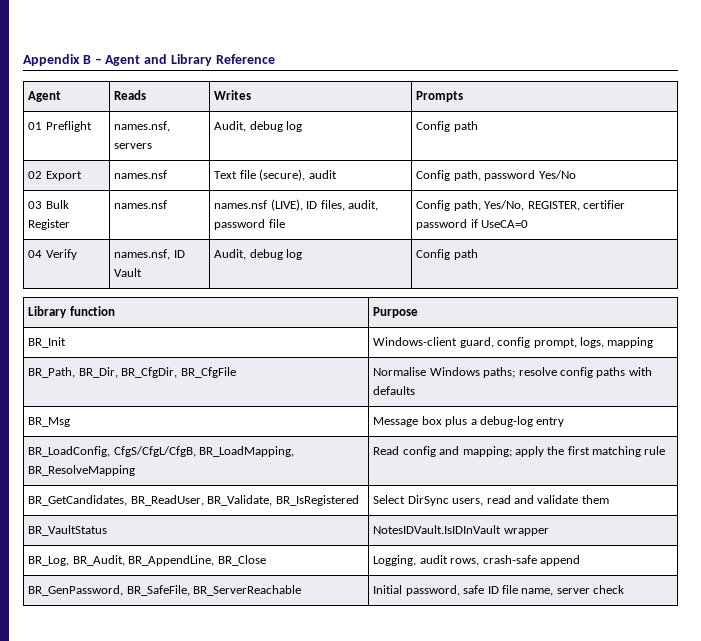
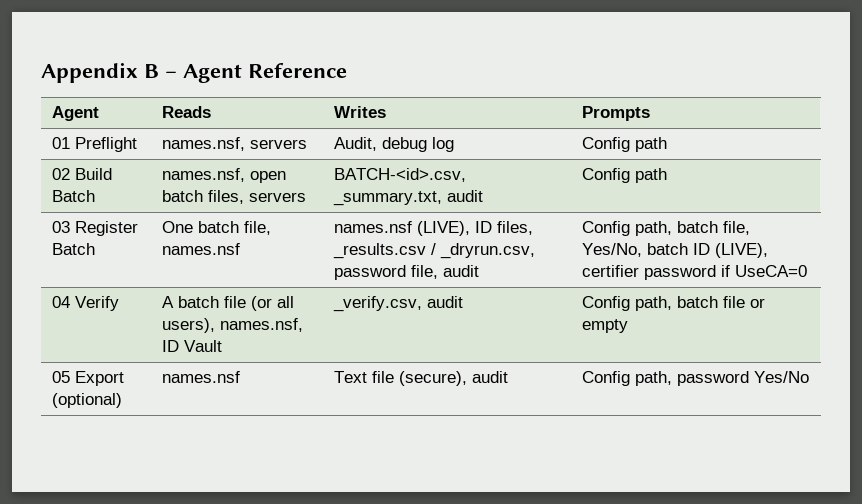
- Appendix B – Agent and Library Reference
+ Appendix B – Agent Reference
- 02 Export | names.nsf | Text file (secure), audit | Config path, password Yes/No
+ 02 Build Batch | names.nsf, open batch files, servers | BATCH-<id>.csv, _summary.txt, audit | Config path
+ 03 Register Batch | One batch file, names.nsf | names.nsf (LIVE), ID files, _results.csv / _dryrun.csv, password file, audit | Config path, batch file, Yes/No, batch ID (LIVE), certifier password if UseCA=0
+ 04 Verify | A batch file (or all users), names.nsf, ID Vault | _verify.csv, audit | Config path, batch file or empty
+ 05 Export (optional) | names.nsf | Text file (secure), audit | Config path, password Yes/No
- 03 Bulk Register | names.nsf | names.nsf (LIVE), ID files, audit, password file | Config path, Yes/No, REGISTER, certifier password if UseCA=0
- 04 Verify | names.nsf, ID Vault | Audit, debug log | Config path
- Library function | Purpose
- BR_Init | Windows-client guard, config prompt, logs, mapping
- BR_Path, BR_Dir, BR_CfgDir, BR_CfgFile | Normalise Windows paths; resolve config paths with defaults
- BR_Msg | Message box plus a debug-log entry
- BR_LoadConfig, CfgS/CfgL/CfgB, BR_LoadMapping, BR_ResolveMapping | Read config and mapping; apply the first matching rule
- BR_GetCandidates, BR_ReadUser, BR_Validate, BR_IsRegistered | Select DirSync users, read and validate them
- BR_VaultStatus | NotesIDVault.IsIDInVault wrapper
- BR_Log, BR_Audit, BR_AppendLine, BR_Close | Logging, audit rows, crash-safe append
- BR_GenPassword, BR_SafeFile, BR_ServerReachable | Initial password, safe ID file name, server check

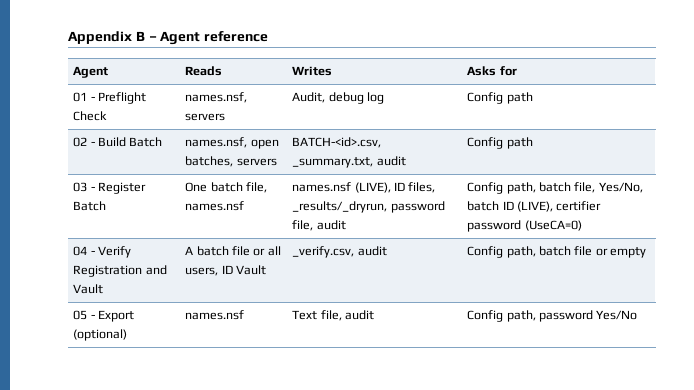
- Appendix B – Agent Reference
+ Appendix B – Agent reference
- Agent | Reads | Writes | Prompts
+ Agent | Reads | Writes | Asks for
- 01 Preflight | names.nsf, servers | Audit, debug log | Config path
+ 01 - Preflight Check | names.nsf, servers | Audit, debug log | Config path
- 02 Build Batch | names.nsf, open batch files, servers | BATCH-<id>.csv, _summary.txt, audit | Config path
+ 02 - Build Batch | names.nsf, open batches, servers | BATCH-<id>.csv, _summary.txt, audit | Config path
- 03 Register Batch | One batch file, names.nsf | names.nsf (LIVE), ID files, _results.csv / _dryrun.csv, password file, audit | Config path, batch file, Yes/No, batch ID (LIVE), certifier password if UseCA=0
+ 03 - Register Batch | One batch file, names.nsf | names.nsf (LIVE), ID files, _results/_dryrun, password file, audit | Config path, batch file, Yes/No, batch ID (LIVE), certifier password (UseCA=0)
- 04 Verify | A batch file (or all users), names.nsf, ID Vault | _verify.csv, audit | Config path, batch file or empty
+ 04 - Verify Registration and Vault | A batch file or all users, ID Vault | _verify.csv, audit | Config path, batch file or empty
- 05 Export (optional) | names.nsf | Text file (secure), audit | Config path, password Yes/No
+ 05 - Export (optional) | names.nsf | Text file, audit | Config path, password Yes/No

